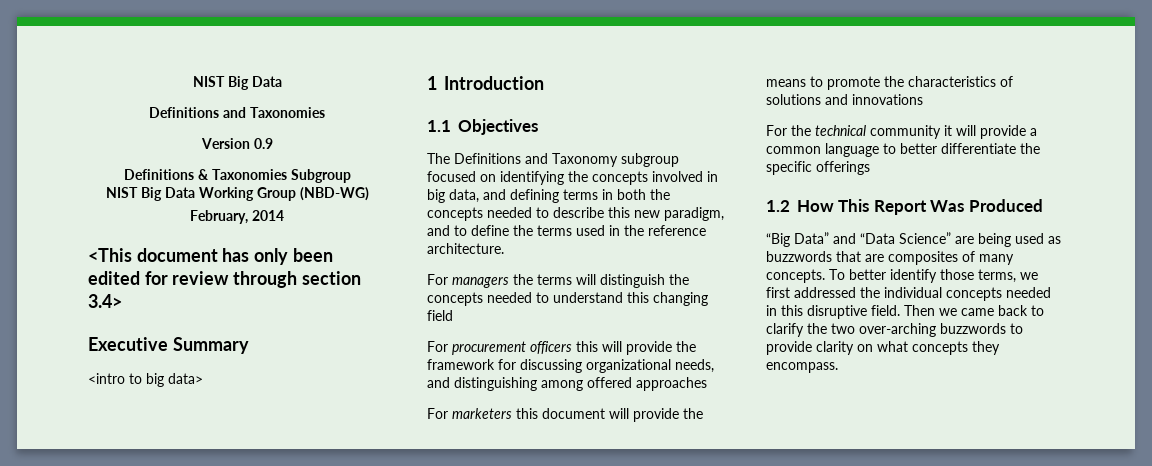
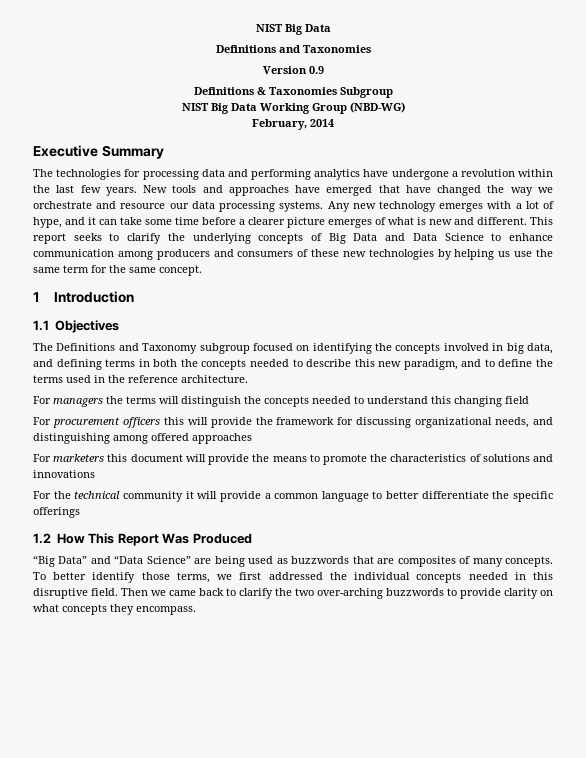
- <This document has only been edited for review through section 3.4>
  Executive Summary
- <intro to big data>
+ The technologies for processing data and performing analytics have undergone a revolution within the last few years. New tools and approaches have emerged that have changed the way we orchestrate and resource our data processing systems. Any new technology emerges with a lot of hype, and it can take some time before a clearer picture emerges of what is new and different. This report seeks to clarify the underlying concepts of Big Data and Data Science to enhance communication among producers and consumers of these new technologies by helping us use the same term for the same concept.

